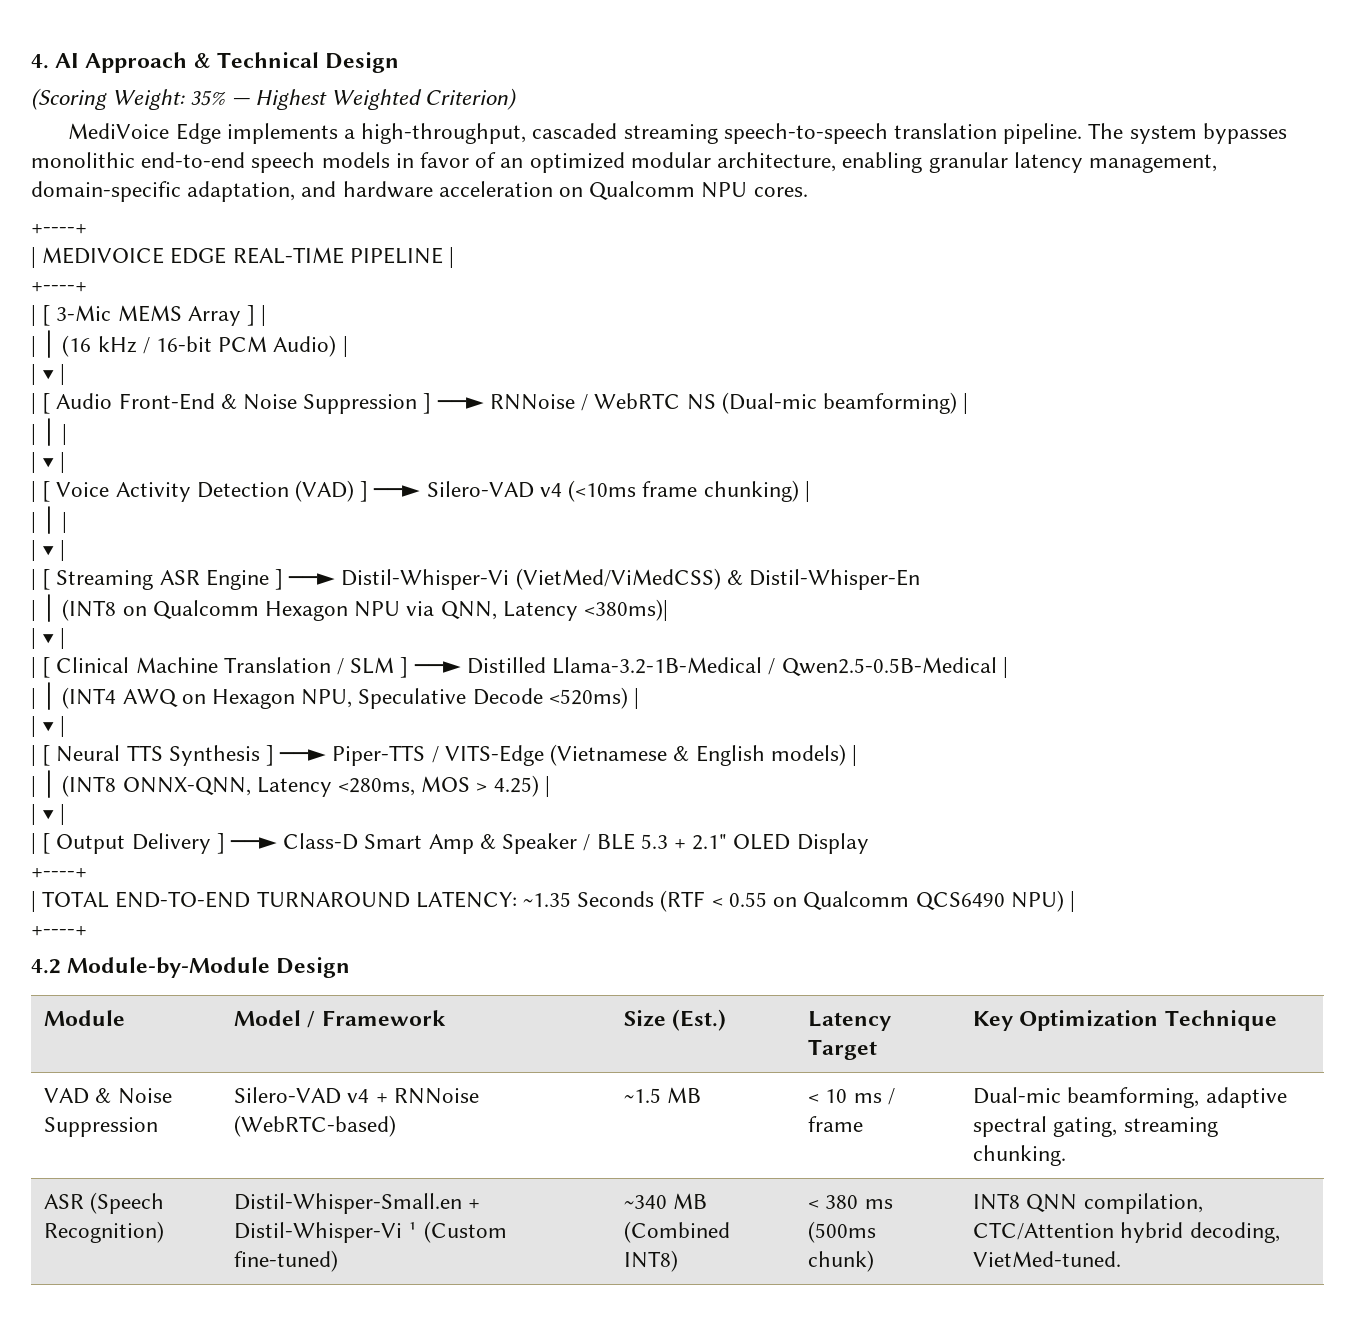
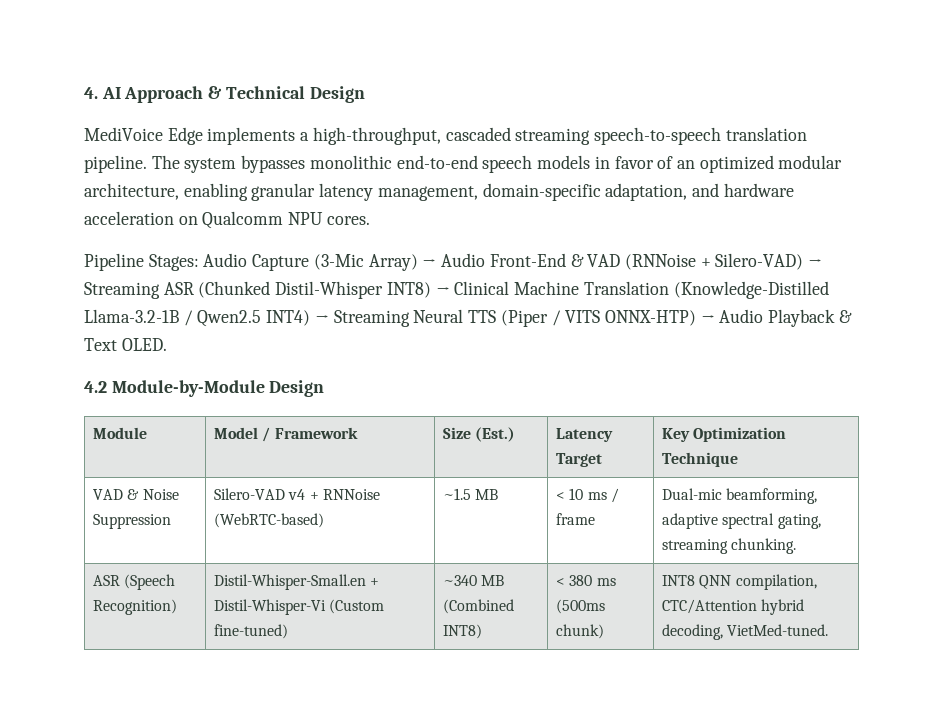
- (Scoring Weight: 35% — Highest Weighted Criterion)
  The system bypasses monolithic end-to-end speech models in favor of an optimized modular architecture, enabling granular latency management, domain-specific adaptation, and hardware acceleration on Qualcomm NPU cores.
- +----+
- | MEDIVOICE EDGE REAL-TIME PIPELINE |
- +----+
- | [ 3-Mic MEMS Array ] |
- | │ (16 kHz / 16-bit PCM Audio) |
- | ▼ |
- | [ Audio Front-End & Noise Suppression ] ──► RNNoise / WebRTC NS (Dual-mic beamforming) |
- | │ |
- | ▼ |
- | [ Voice Activity Detection (VAD) ] ──► Silero-VAD v4 (<10ms frame chunking) |
- | │ |
- | ▼ |
- | [ Streaming ASR Engine ] ──► Distil-Whisper-Vi (VietMed/ViMedCSS) & Distil-Whisper-En
- | │ (INT8 on Qualcomm Hexagon NPU via QNN, Latency <380ms)|
- | ▼ |
- | [ Clinical Machine Translation / SLM ] ──► Distilled Llama-3.2-1B-Medical / Qwen2.5-0.5B-Medical |
- | │ (INT4 AWQ on Hexagon NPU, Speculative Decode <520ms) |
- | ▼ |
- | [ Neural TTS Synthesis ] ──► Piper-TTS / VITS-Edge (Vietnamese & English models) |
- | │ (INT8 ONNX-QNN, Latency <280ms, MOS > 4.25) |
- | ▼ |
- | [ Output Delivery ] ──► Class-D Smart Amp & Speaker / BLE 5.3 + 2.1" OLED Display
- +----+
- | TOTAL END-TO-END TURNAROUND LATENCY: ~1.35 Seconds (RTF < 0.55 on Qualcomm QCS6490 NPU) |
- +----+
+ Pipeline Stages: Audio Capture (3-Mic Array) → Audio Front-End & VAD (RNNoise + Silero-VAD) → Streaming ASR (Chunked Distil-Whisper INT8) → Clinical Machine Translation (Knowledge-Distilled Llama-3.2-1B / Qwen2.5 INT4) → Streaming Neural TTS (Piper / VITS ONNX-HTP) → Audio Playback & Text OLED.
- ASR (Speech Recognition) | Distil-Whisper-Small.en + Distil-Whisper-Vi ¹ (Custom fine-tuned) | ~340 MB (Combined INT8) | < 380 ms (500ms chunk) | INT8 QNN compilation, CTC/Attention hybrid decoding, VietMed-tuned.
+ ASR (Speech Recognition) | Distil-Whisper-Small.en + Distil-Whisper-Vi (Custom fine-tuned) | ~340 MB (Combined INT8) | < 380 ms (500ms chunk) | INT8 QNN compilation, CTC/Attention hybrid decoding, VietMed-tuned.

